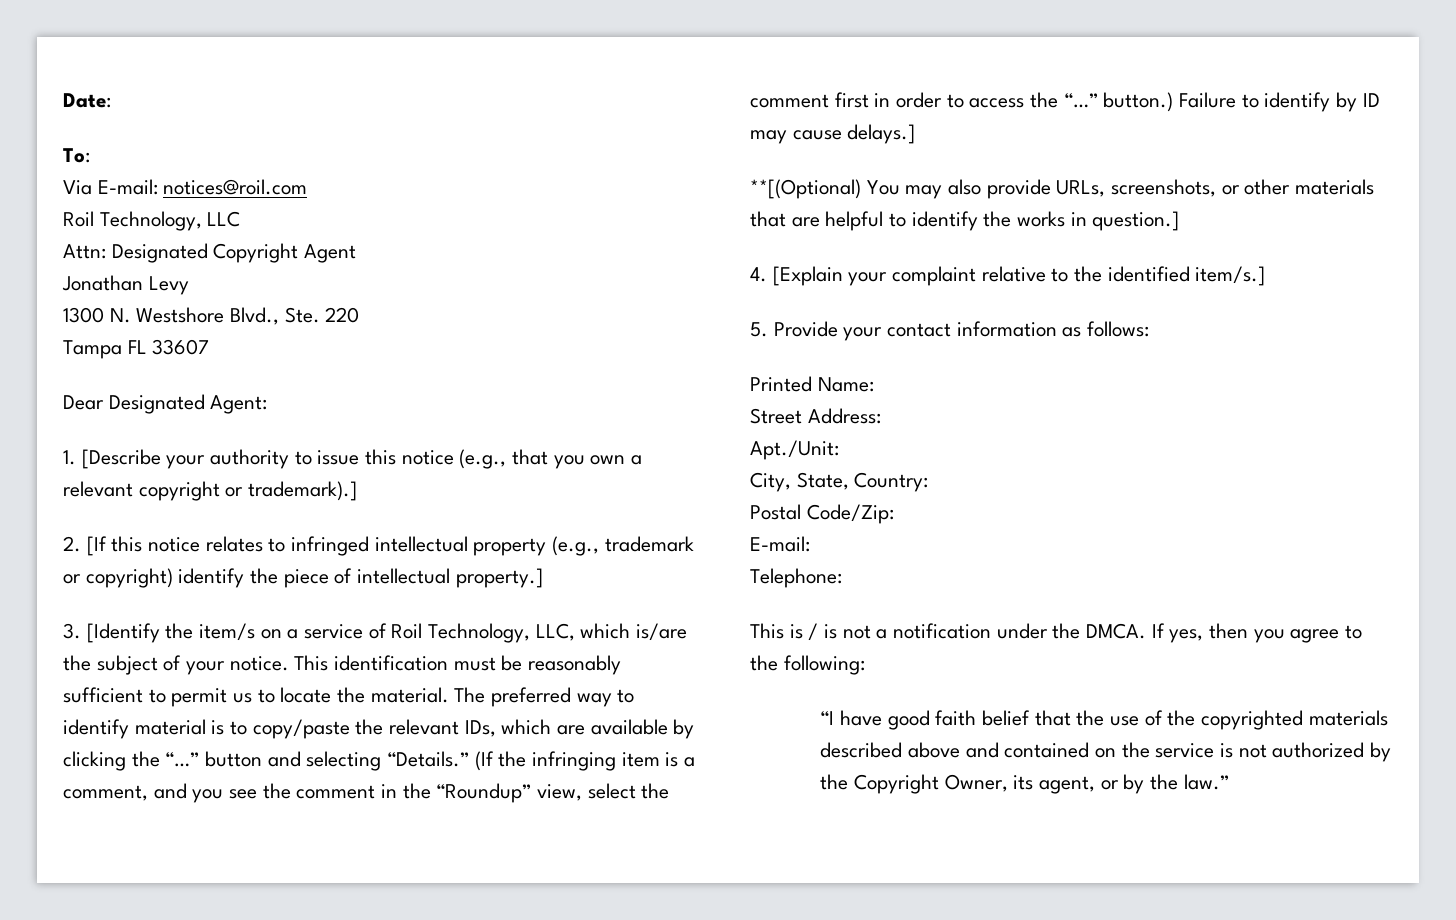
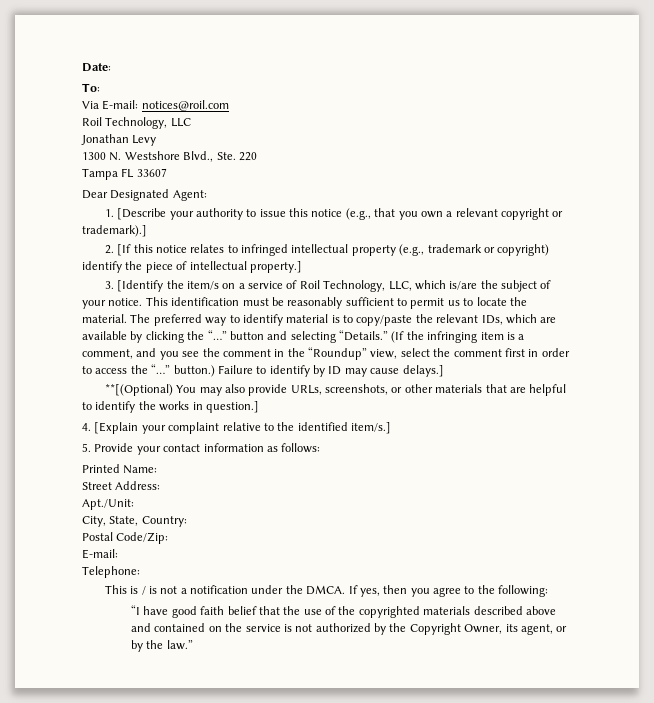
- Attn: Designated Copyright Agent

